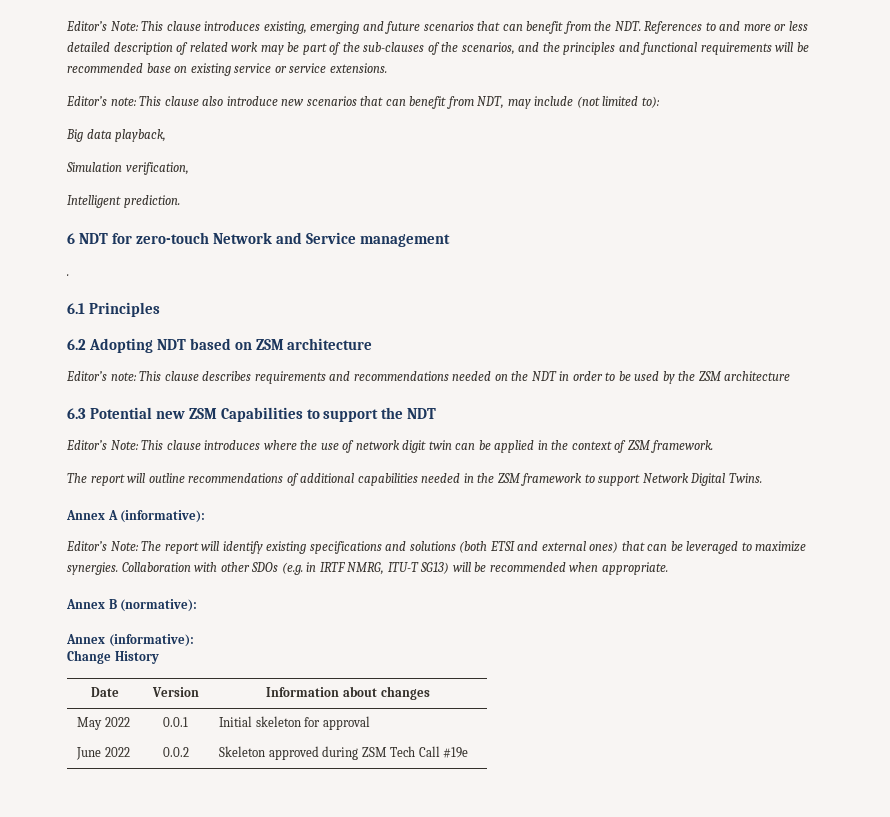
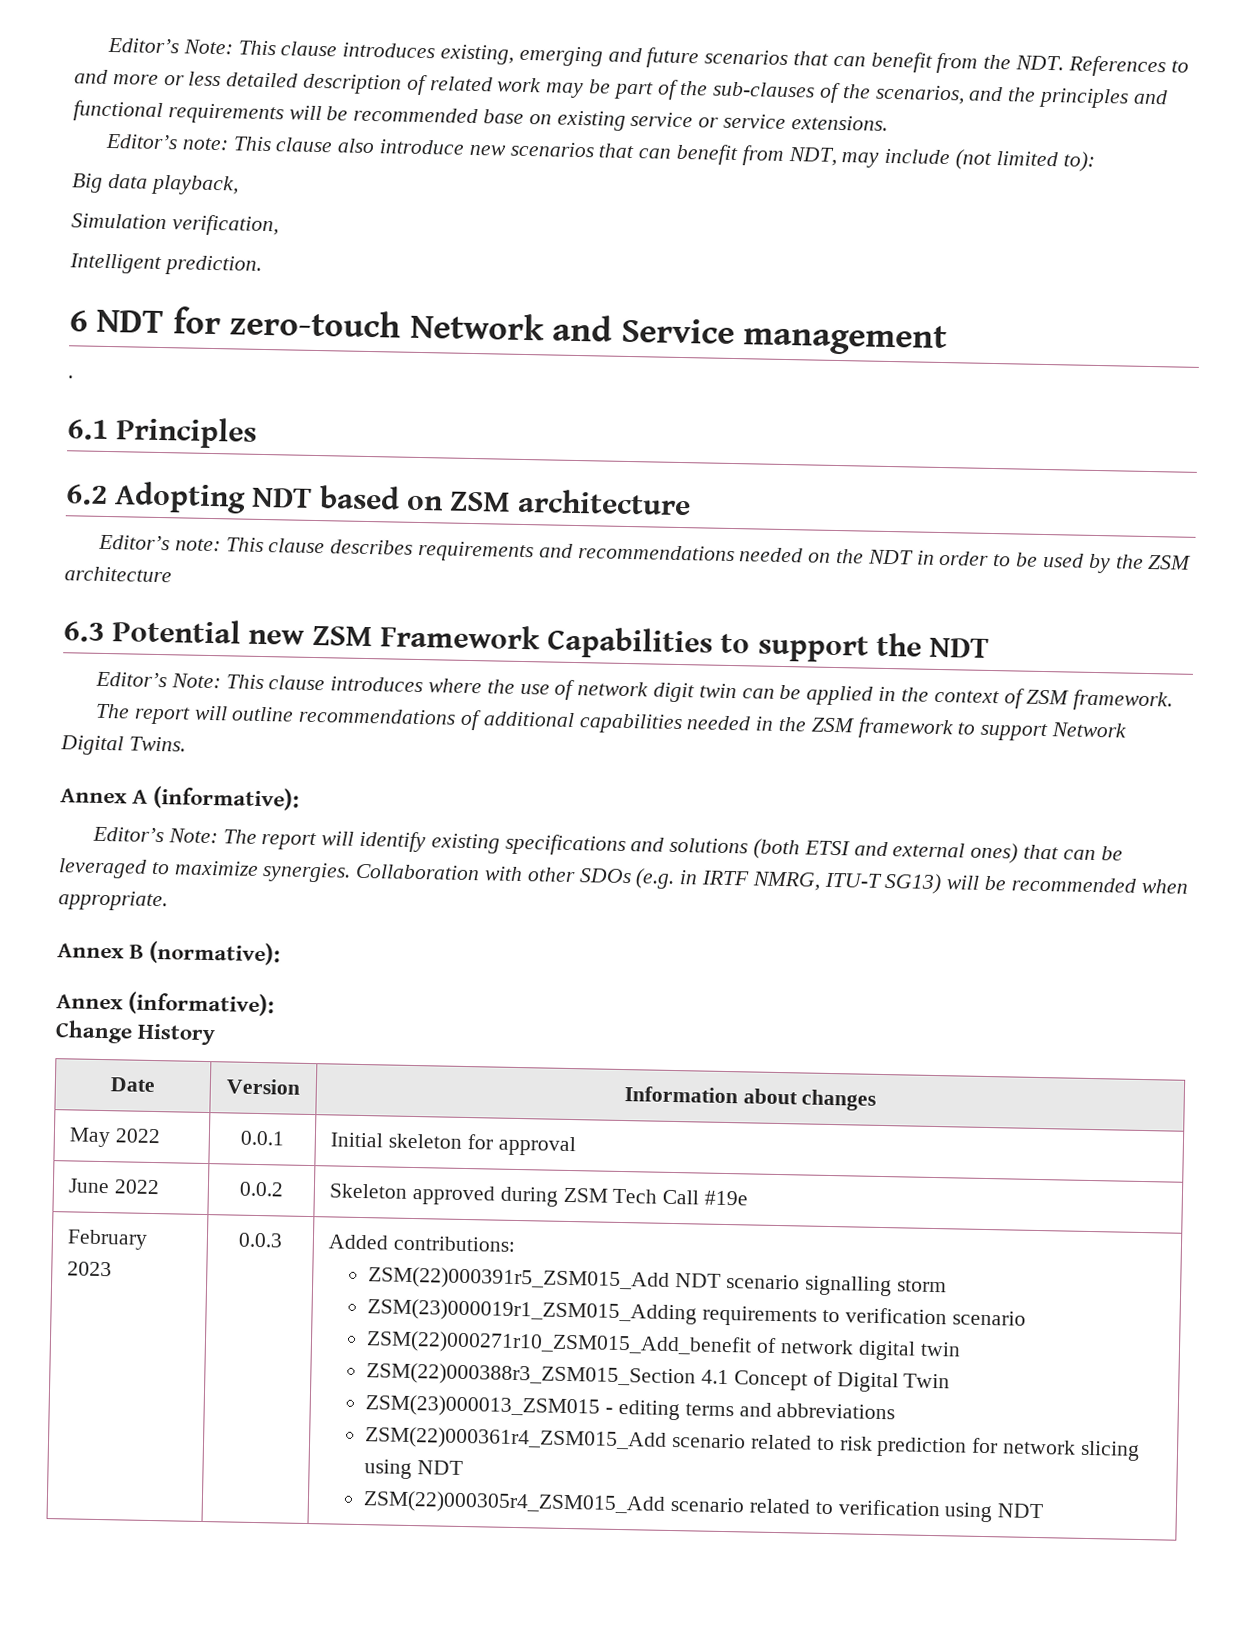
- 6.3 Potential new ZSM Capabilities to support the NDT
+ 6.3 Potential new ZSM Framework Capabilities to support the NDT
+ February 2023 | 0.0.3 | Added contributions:
+ ZSM(22)000391r5_ZSM015_Add NDT scenario signalling storm
+ ZSM(23)000019r1_ZSM015_Adding requirements to verification scenario
+ ZSM(22)000271r10_ZSM015_Add_benefit of network digital twin
+ ZSM(22)000388r3_ZSM015_Section 4.1 Concept of Digital Twin
+ ZSM(23)000013_ZSM015 - editing terms and abbreviations
+ ZSM(22)000361r4_ZSM015_Add scenario related to risk prediction for network slicing using NDT
+ ZSM(22)000305r4_ZSM015_Add scenario related to verification using NDT

